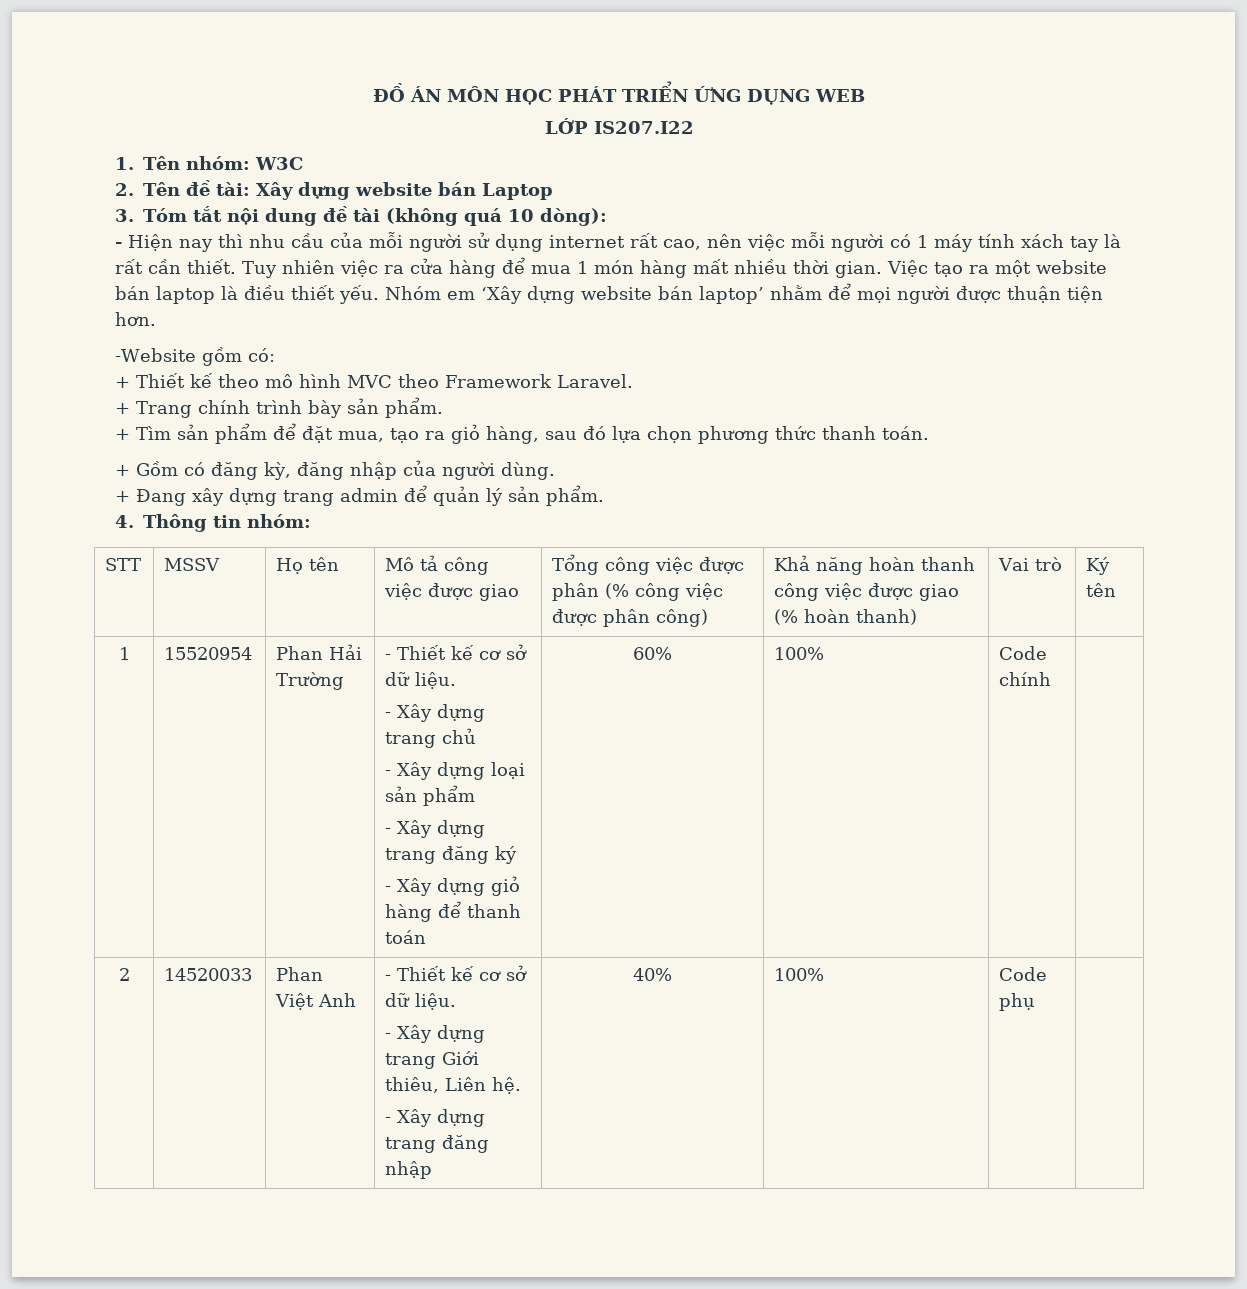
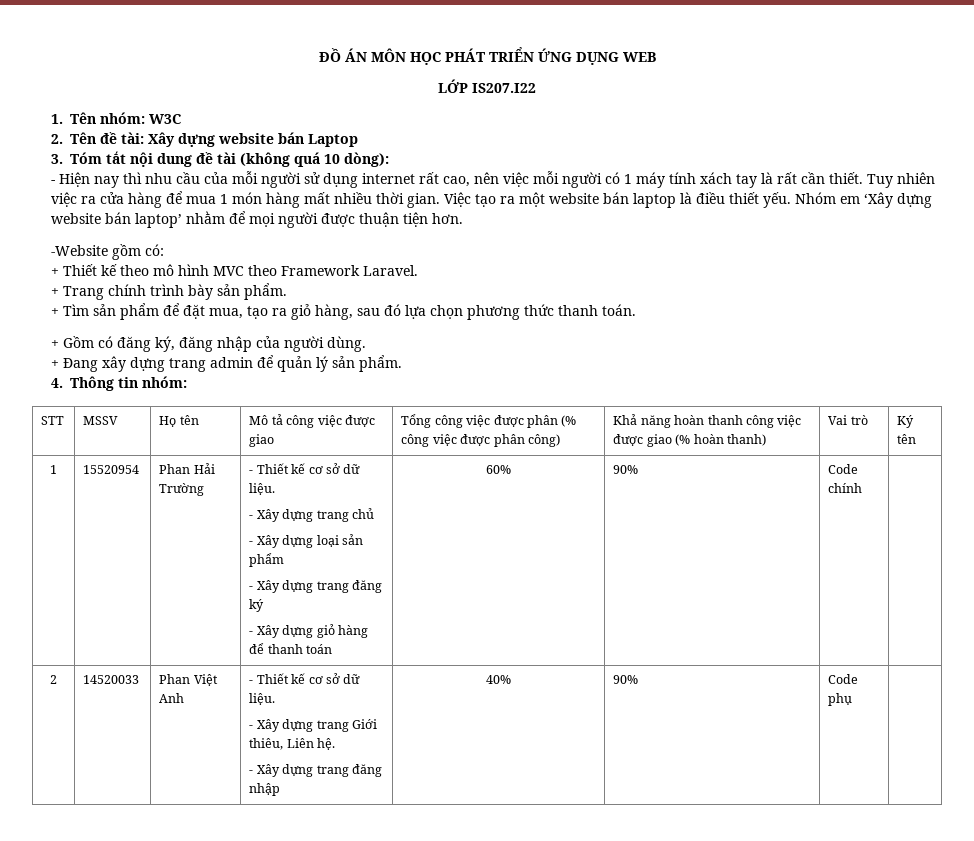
- + Gồm có đăng kỳ, đăng nhập của người dùng.
+ + Gồm có đăng ký, đăng nhập của người dùng.
- 60% | 100%
+ 60% | 90%
  2 | 14520033 | Phan Việt Anh | - Thiết kế cơ sở dữ liệu.
  - Xây dựng trang Giới thiêu, Liên hệ.
- - Xây dựng trang đăng nhập | 40% | 100% | Code phụ |
+ - Xây dựng trang đăng nhập | 40% | 90% | Code phụ |

